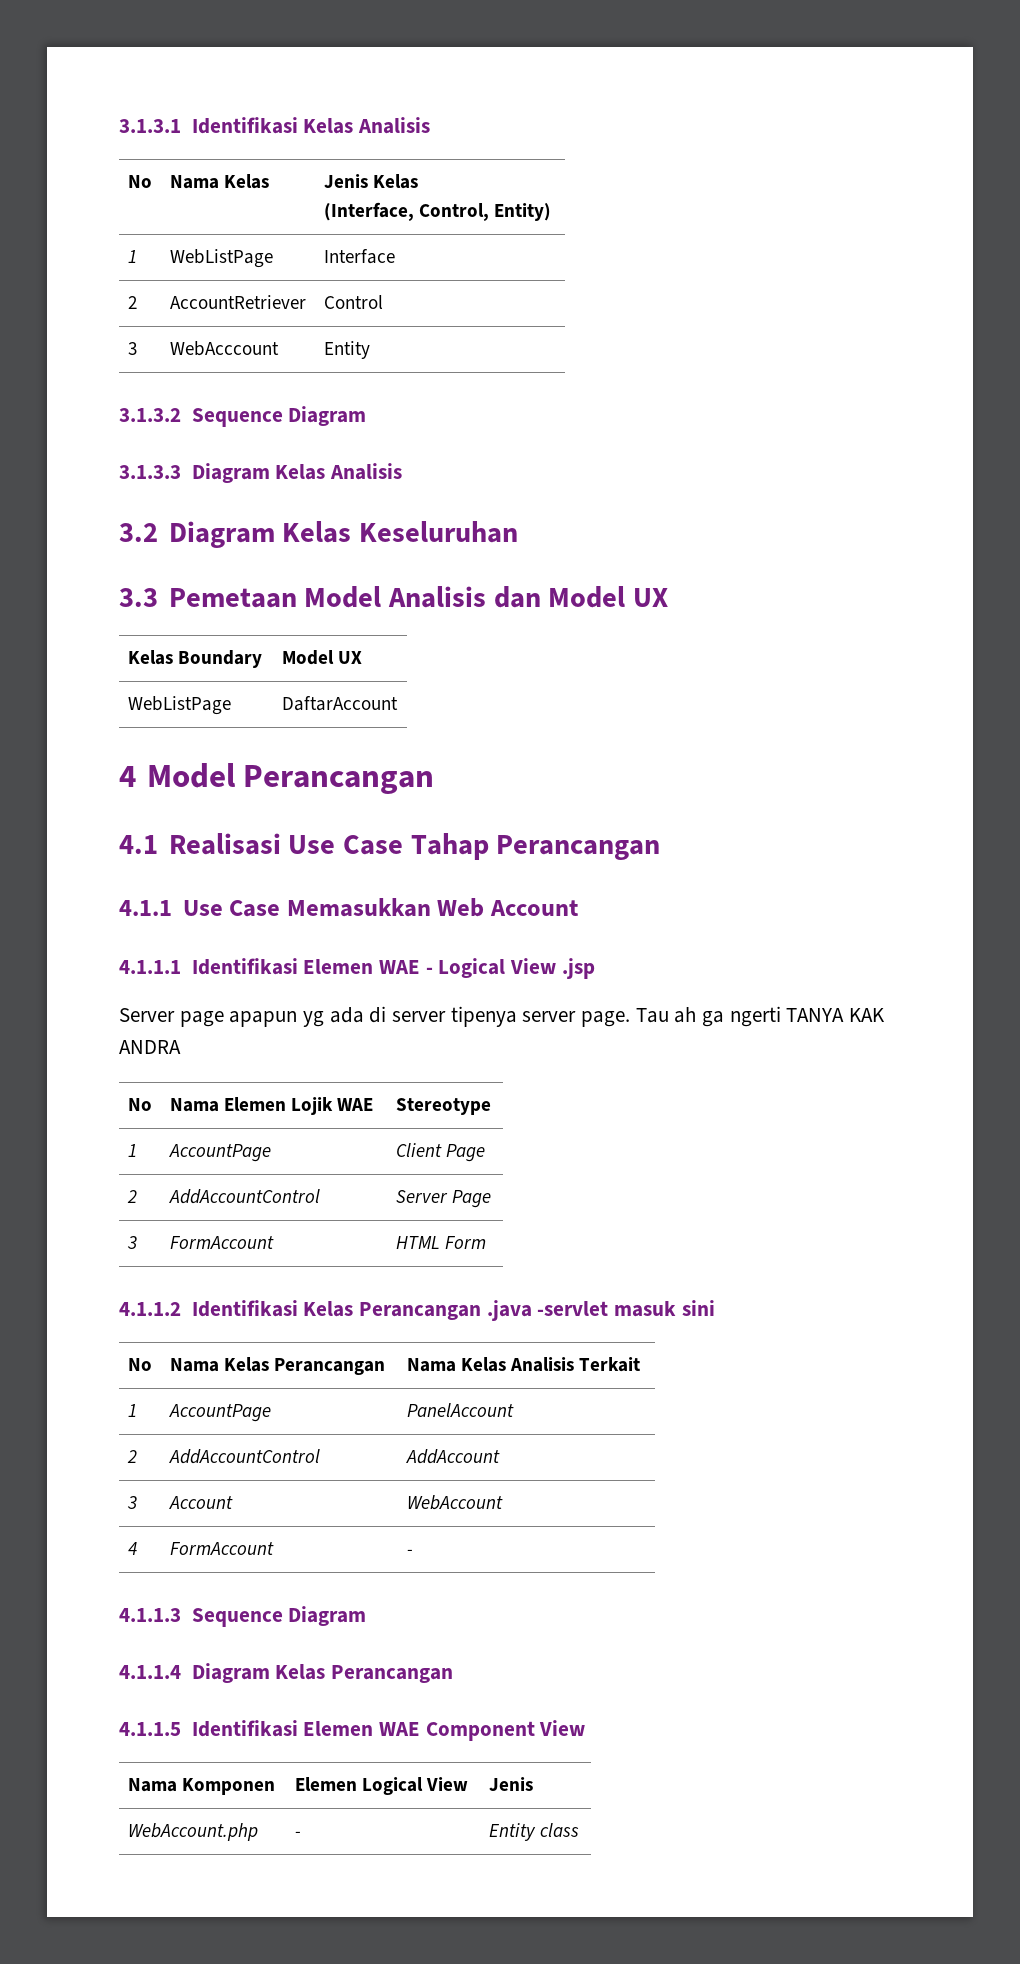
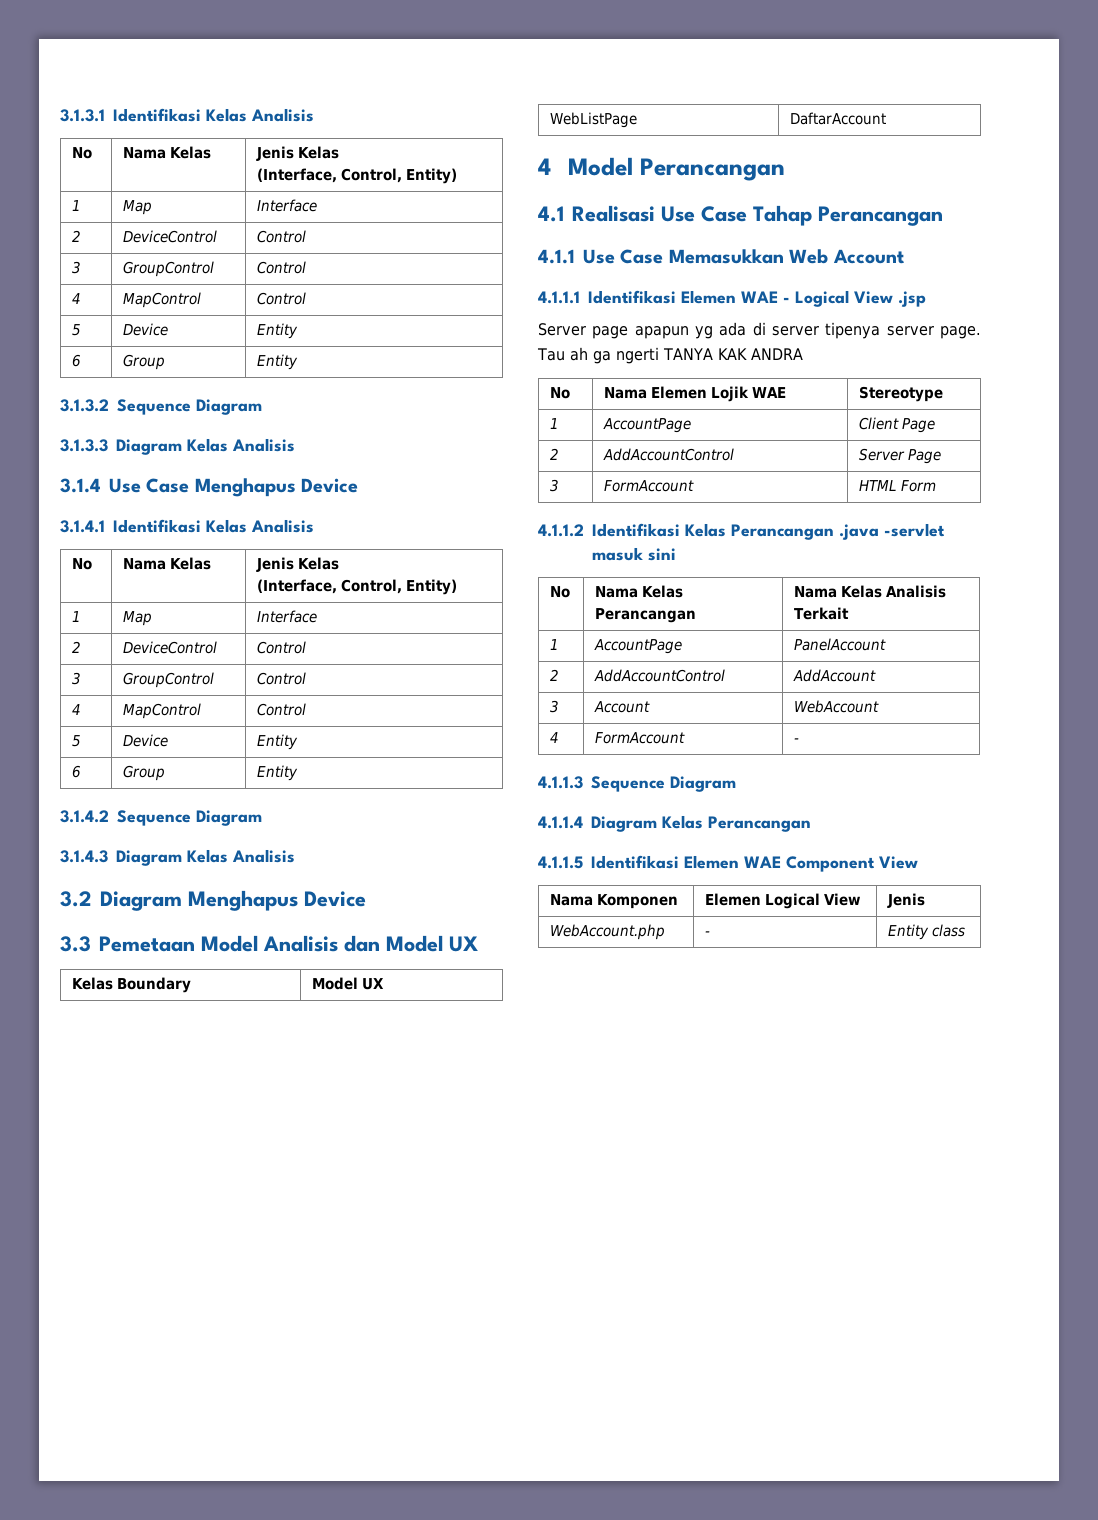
  3.1.3.1 Identifikasi Kelas Analisis
  No | Nama Kelas | Jenis Kelas
  (Interface, Control, Entity)
- 1 | WebListPage | Interface
- 2 | AccountRetriever | Control
- 3 | WebAcccount | Entity
+ 1 | Map | Interface
+ 2 | DeviceControl | Control
+ 3 | GroupControl | Control
+ 4 | MapControl | Control
+ 5 | Device | Entity
+ 6 | Group | Entity
  3.1.3.2 Sequence Diagram
  3.1.3.3 Diagram Kelas Analisis
+ 3.1.4 Use Case Menghapus Device
+ 3.1.4.1 Identifikasi Kelas Analisis
+ No | Nama Kelas | Jenis Kelas
+ (Interface, Control, Entity)
+ 1 | Map | Interface
+ 2 | DeviceControl | Control
+ 3 | GroupControl | Control
+ 4 | MapControl | Control
+ 5 | Device | Entity
+ 6 | Group | Entity
+ 3.1.4.2 Sequence Diagram
+ 3.1.4.3 Diagram Kelas Analisis
- 3.2 Diagram Kelas Keseluruhan
+ 3.2 Diagram Menghapus Device

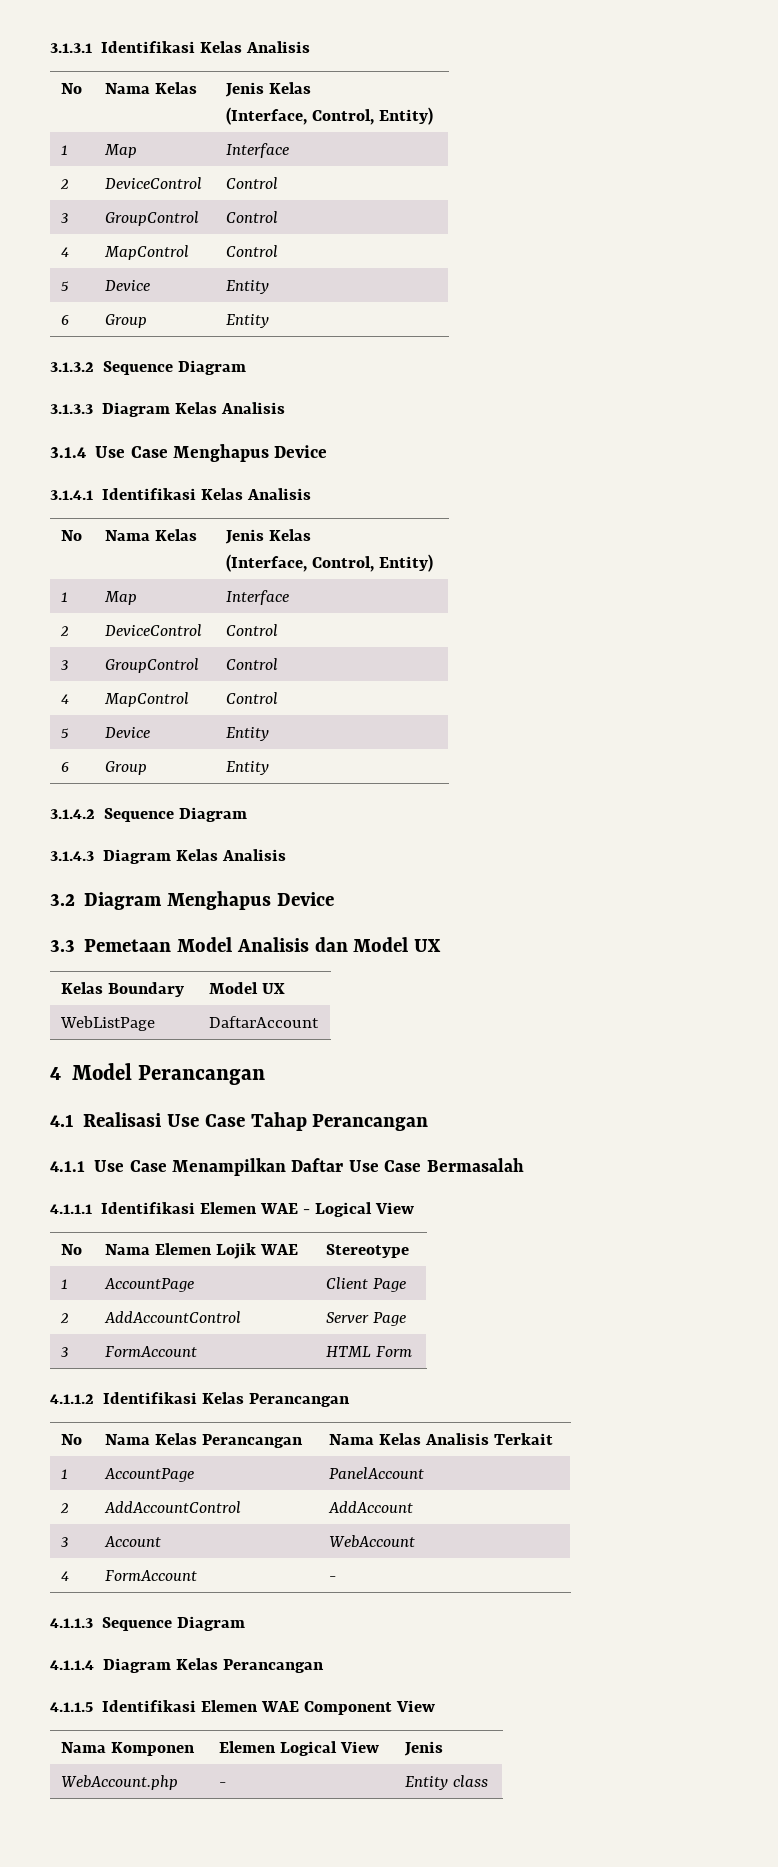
- 4.1.1 Use Case Memasukkan Web Account
+ 4.1.1 Use Case Menampilkan Daftar Use Case Bermasalah
- 4.1.1.1 Identifikasi Elemen WAE - Logical View .jsp
- Server page apapun yg ada di server tipenya server page. Tau ah ga ngerti TANYA KAK ANDRA
+ 4.1.1.1 Identifikasi Elemen WAE - Logical View
- 4.1.1.2 Identifikasi Kelas Perancangan .java -servlet masuk sini
+ 4.1.1.2 Identifikasi Kelas Perancangan

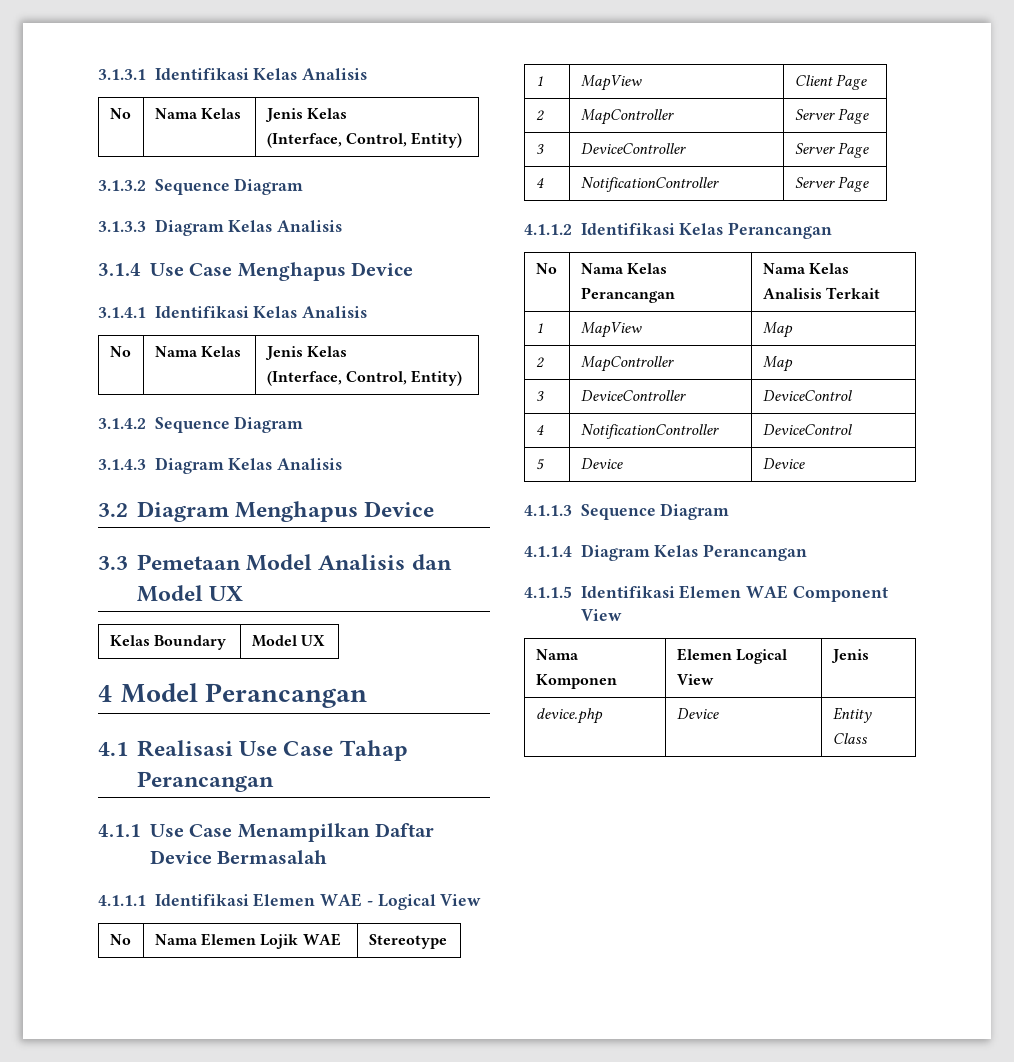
  3.1.3.1 Identifikasi Kelas Analisis
  No | Nama Kelas | Jenis Kelas
  (Interface, Control, Entity)
- 1 | Map | Interface
- 2 | DeviceControl | Control
- 3 | GroupControl | Control
- 4 | MapControl | Control
- 5 | Device | Entity
- 6 | Group | Entity
  3.1.4.1 Identifikasi Kelas Analisis
  No | Nama Kelas | Jenis Kelas
  (Interface, Control, Entity)
- 1 | Map | Interface
- 2 | DeviceControl | Control
- 3 | GroupControl | Control
- 4 | MapControl | Control
- 5 | Device | Entity
- 6 | Group | Entity
- WebListPage | DaftarAccount
- 4.1.1 Use Case Menampilkan Daftar Use Case Bermasalah
+ 4.1.1 Use Case Menampilkan Daftar Device Bermasalah
- 1 | AccountPage | Client Page
+ 1 | MapView | Client Page
- 2 | AddAccountControl | Server Page
+ 2 | MapController | Server Page
- 3 | FormAccount | HTML Form
+ 3 | DeviceController | Server Page
+ 4 | NotificationController | Server Page
- 1 | AccountPage | PanelAccount
- 2 | AddAccountControl | AddAccount
- 3 | Account | WebAccount
- 4 | FormAccount | -
+ 1 | MapView | Map
+ 2 | MapController | Map
+ 3 | DeviceController | DeviceControl
+ 4 | NotificationController | DeviceControl
+ 5 | Device | Device
- WebAccount.php | - | Entity class
+ device.php | Device | Entity Class

